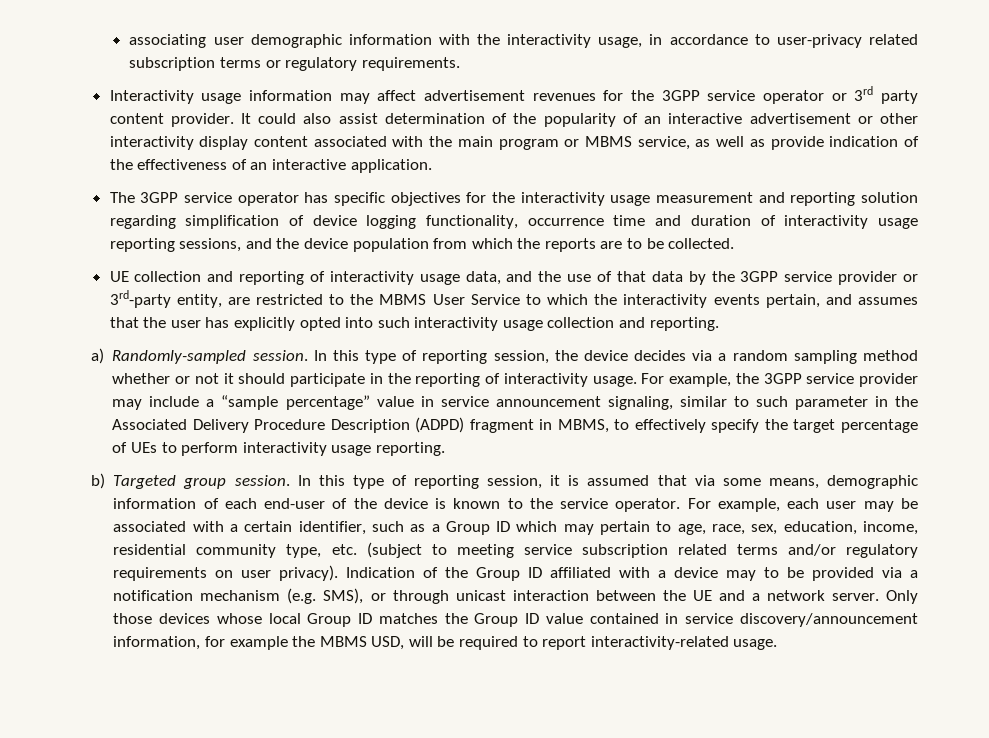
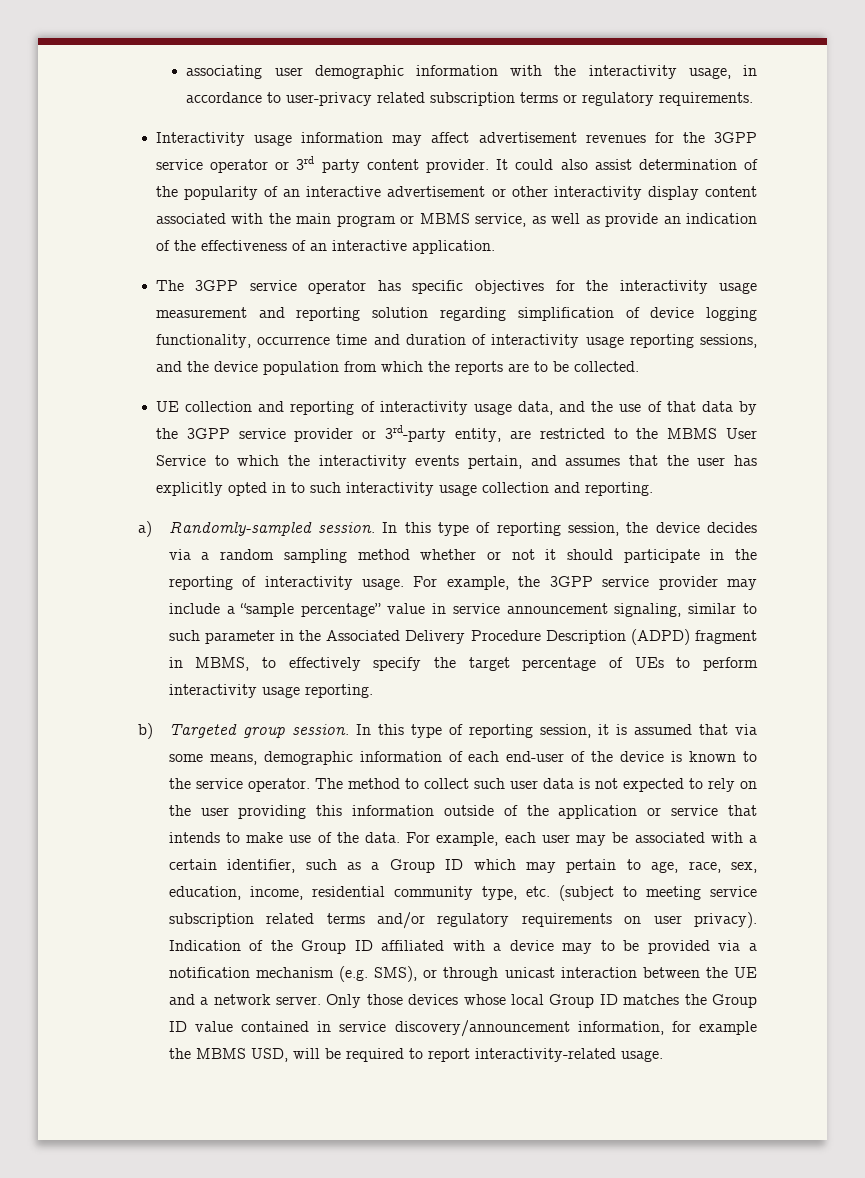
- It could also assist determination of the popularity of an interactive advertisement or other interactivity display content associated with the main program or MBMS service, as well as provide indication of the effectiveness of an interactive application.
+ It could also assist determination of the popularity of an interactive advertisement or other interactivity display content associated with the main program or MBMS service, as well as provide an indication of the effectiveness of an interactive application.
- UE collection and reporting of interactivity usage data, and the use of that data by the 3GPP service provider or 3rd-party entity, are restricted to the MBMS User Service to which the interactivity events pertain, and assumes that the user has explicitly opted into such interactivity usage collection and reporting.
+ UE collection and reporting of interactivity usage data, and the use of that data by the 3GPP service provider or 3rd-party entity, are restricted to the MBMS User Service to which the interactivity events pertain, and assumes that the user has explicitly opted in to such interactivity usage collection and reporting.
+ The method to collect such user data is not expected to rely on the user providing this information outside of the application or service that intends to make use of the data.

